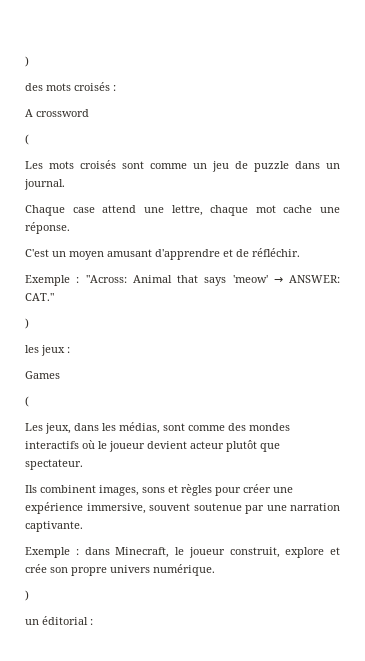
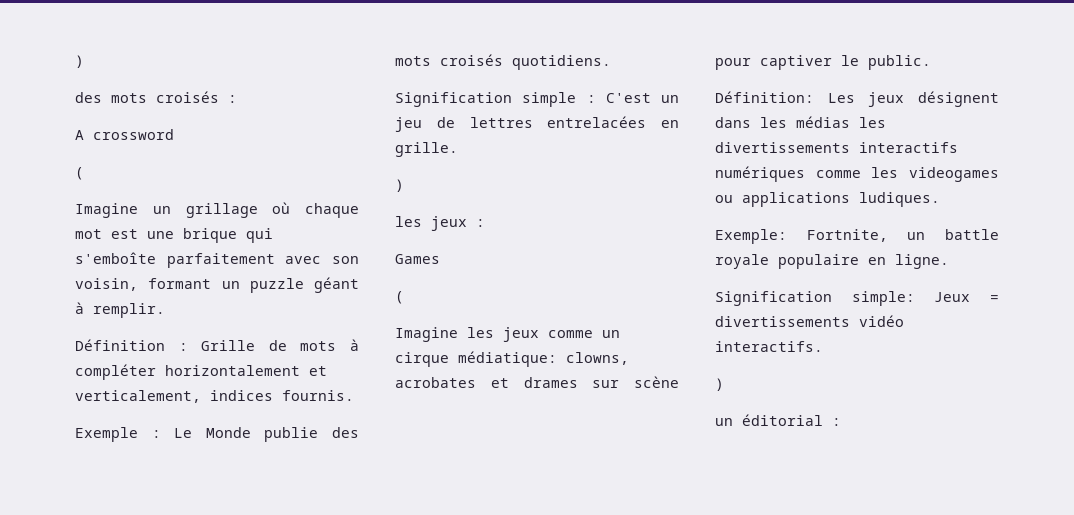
- Les mots croisés sont comme un jeu de puzzle dans un journal.
- Chaque case attend une lettre, chaque mot cache une réponse.
- C'est un moyen amusant d'apprendre et de réfléchir.
- Exemple : "Across: Animal that says 'meow' → ANSWER: CAT."
+ Imagine un grillage où chaque mot est une brique qui s'emboîte parfaitement avec son voisin, formant un puzzle géant à remplir.
+ Définition : Grille de mots à compléter horizontalement et verticalement, indices fournis.
+ Exemple : Le Monde publie des mots croisés quotidiens.
+ Signification simple : C'est un jeu de lettres entrelacées en grille.
- Les jeux, dans les médias, sont comme des mondes interactifs où le joueur devient acteur plutôt que spectateur.
- Ils combinent images, sons et règles pour créer une expérience immersive, souvent soutenue par une narration captivante.
- Exemple : dans Minecraft, le joueur construit, explore et crée son propre univers numérique.
+ Imagine les jeux comme un cirque médiatique: clowns, acrobates et drames sur scène pour captiver le public.
+ Définition: Les jeux désignent dans les médias les divertissements interactifs numériques comme les videogames ou applications ludiques.
+ Exemple: Fortnite, un battle royale populaire en ligne.
+ Signification simple: Jeux = divertissements vidéo interactifs.

